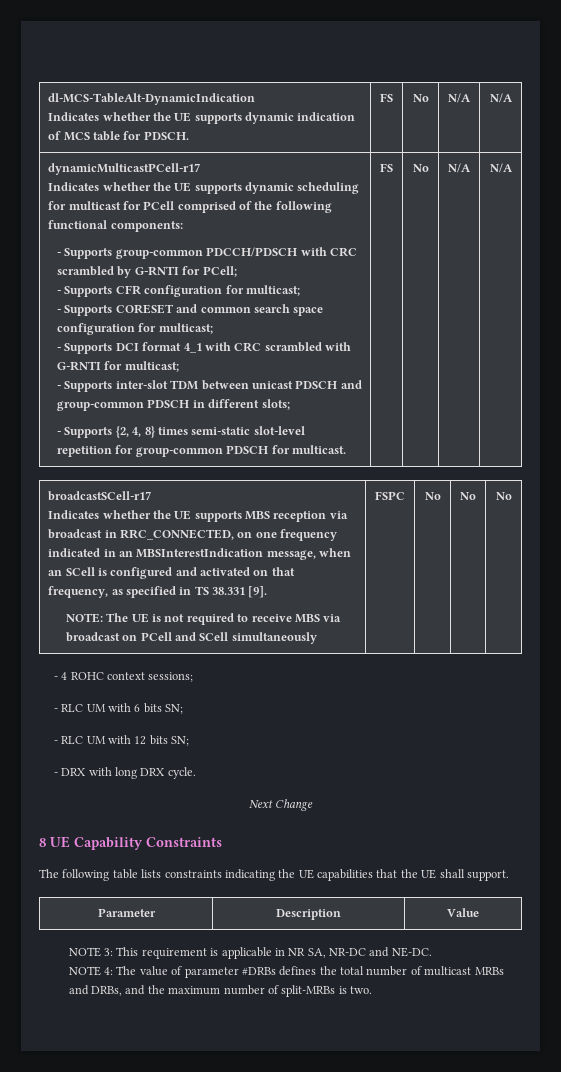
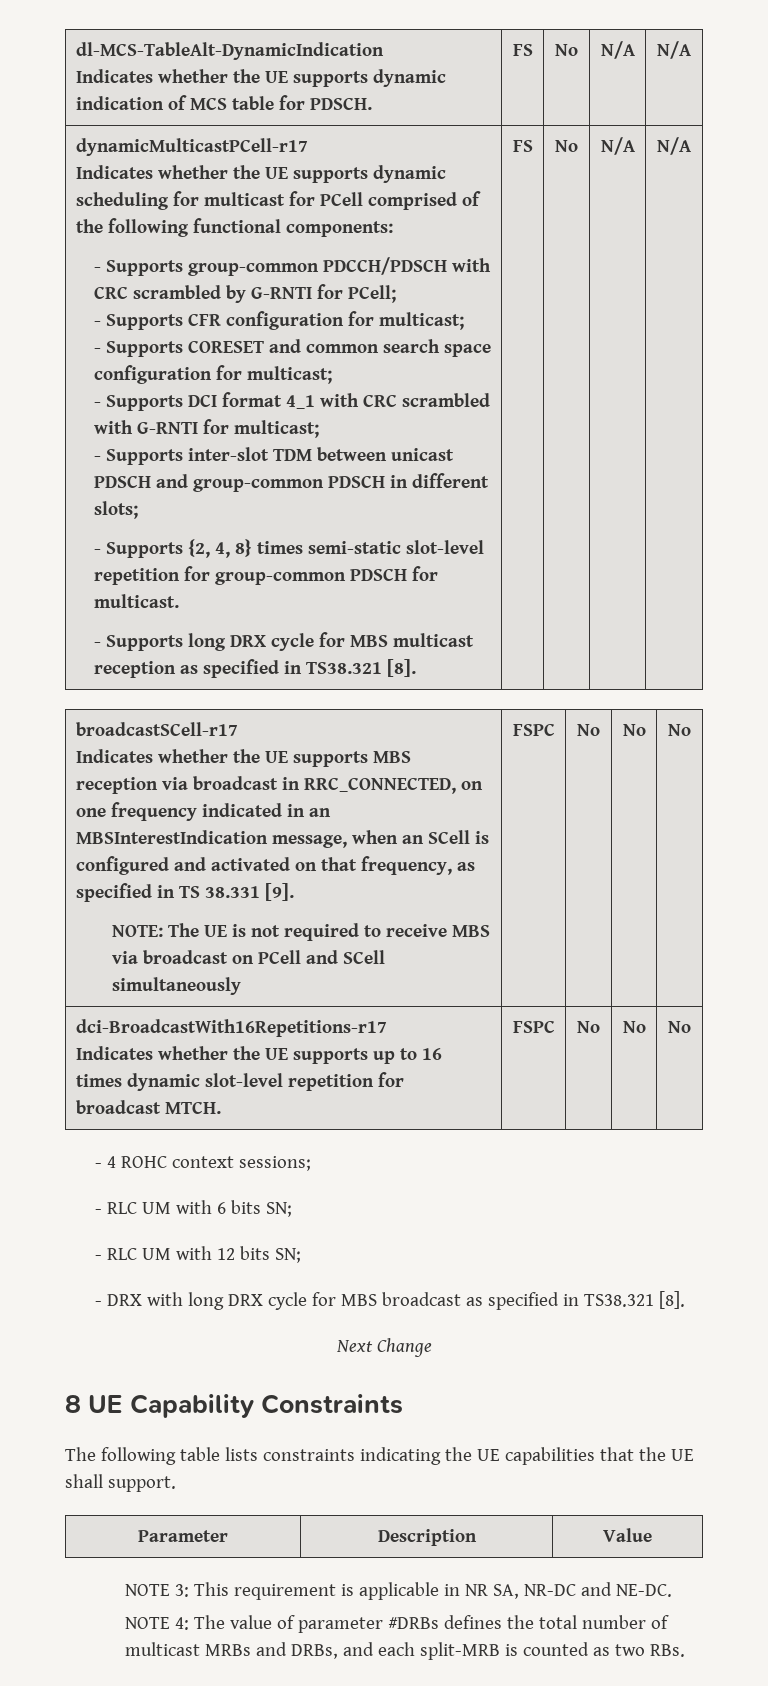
+ - Supports long DRX cycle for MBS multicast reception as specified in TS38.321 [8].
+ dci-BroadcastWith16Repetitions-r17
+ Indicates whether the UE supports up to 16 times dynamic slot-level repetition for broadcast MTCH. | FSPC | No | No | No
- - DRX with long DRX cycle.
+ - DRX with long DRX cycle for MBS broadcast as specified in TS38.321 [8].
- NOTE 4: The value of parameter #DRBs defines the total number of multicast MRBs and DRBs, and the maximum number of split-MRBs is two.
+ NOTE 4: The value of parameter #DRBs defines the total number of multicast MRBs and DRBs, and each split-MRB is counted as two RBs.

